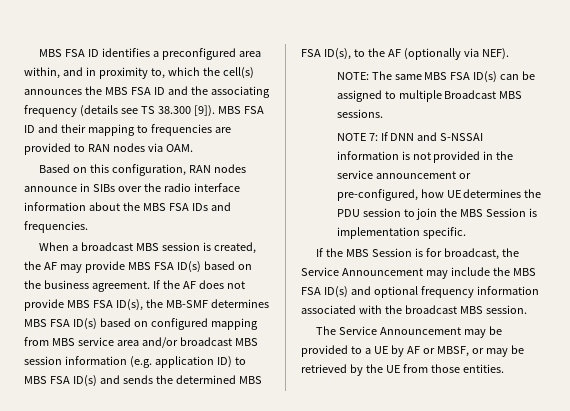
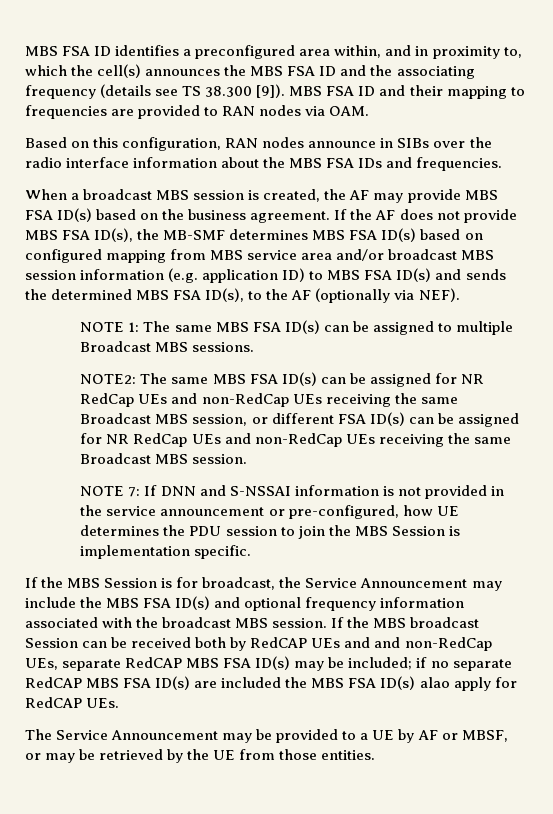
- NOTE: The same MBS FSA ID(s) can be assigned to multiple Broadcast MBS sessions.
+ NOTE 1: The same MBS FSA ID(s) can be assigned to multiple Broadcast MBS sessions.
+ NOTE2: The same MBS FSA ID(s) can be assigned for NR RedCap UEs and non-RedCap UEs receiving the same Broadcast MBS session, or different FSA ID(s) can be assigned for NR RedCap UEs and non-RedCap UEs receiving the same Broadcast MBS session.
+ If the MBS broadcast Session can be received both by RedCAP UEs and and non-RedCap UEs, separate RedCAP MBS FSA ID(s) may be included; if no separate RedCAP MBS FSA ID(s) are included the MBS FSA ID(s) alao apply for RedCAP UEs.

